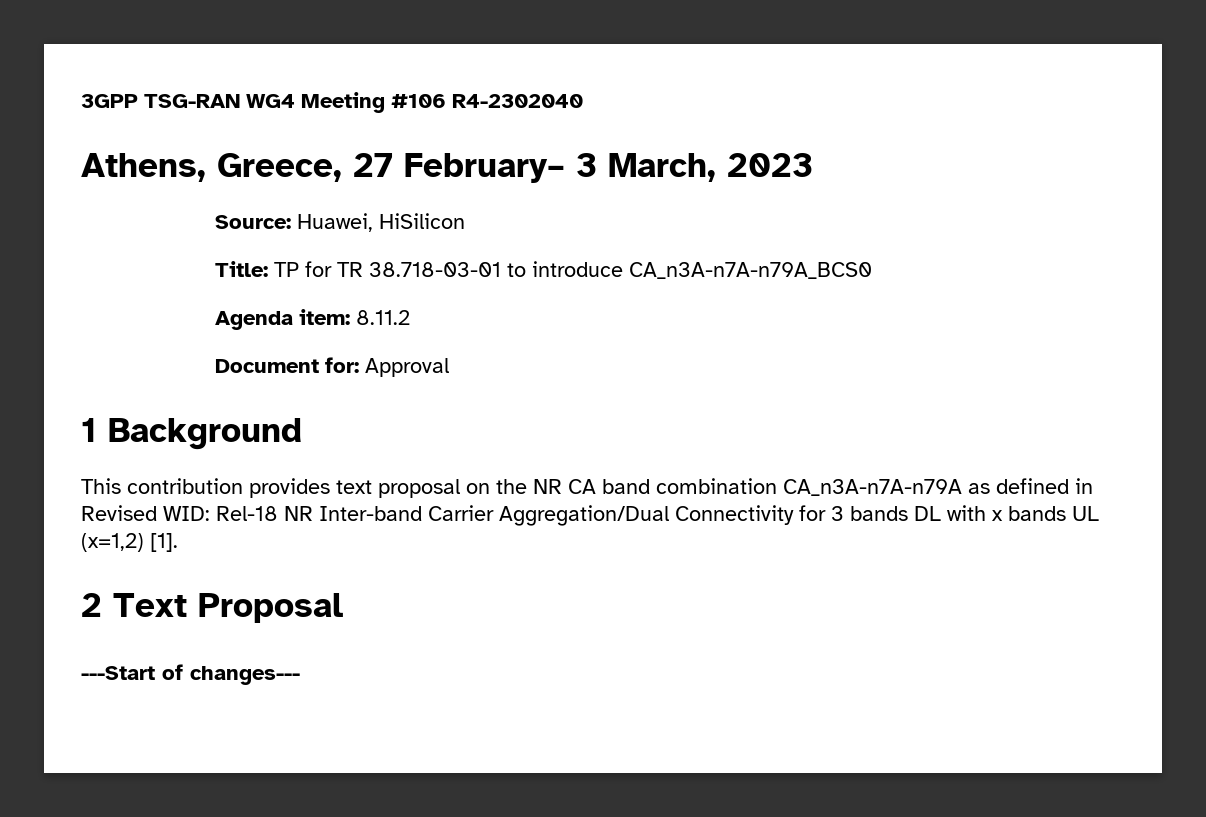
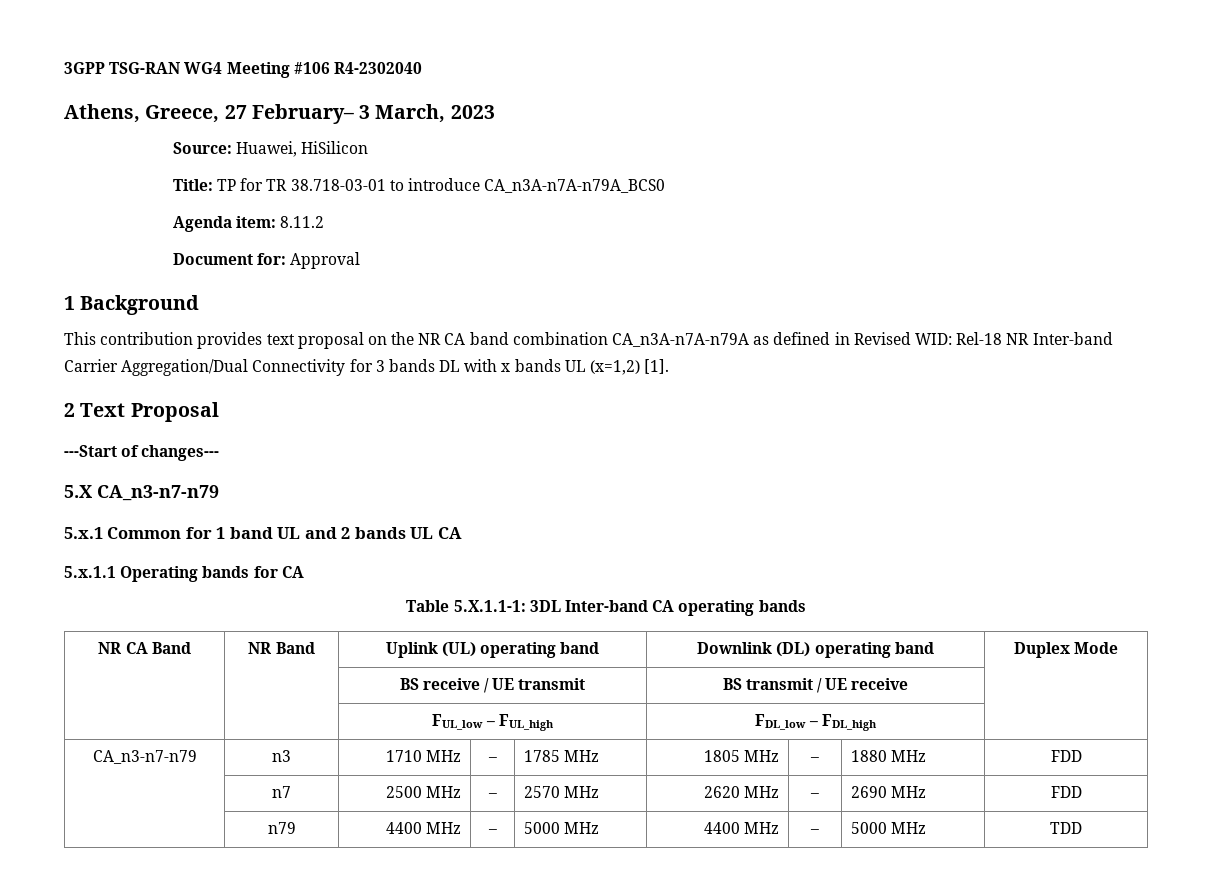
+ 5.X CA_n3-n7-n79
+ 5.x.1 Common for 1 band UL and 2 bands UL CA
+ 5.x.1.1 Operating bands for CA
+ Table 5.X.1.1-1: 3DL Inter-band CA operating bands
+ NR CA Band | NR Band | Uplink (UL) operating band | Downlink (DL) operating band | Duplex Mode
+ | | BS receive / UE transmit | BS transmit / UE receive |
+ | | FUL_low – FUL_high | FDL_low – FDL_high |
+ CA_n3-n7-n79 | n3 | 1710 MHz | – | 1785 MHz | 1805 MHz | – | 1880 MHz | FDD
+ | n7 | 2500 MHz | – | 2570 MHz | 2620 MHz | – | 2690 MHz | FDD
+ | n79 | 4400 MHz | – | 5000 MHz | 4400 MHz | – | 5000 MHz | TDD

